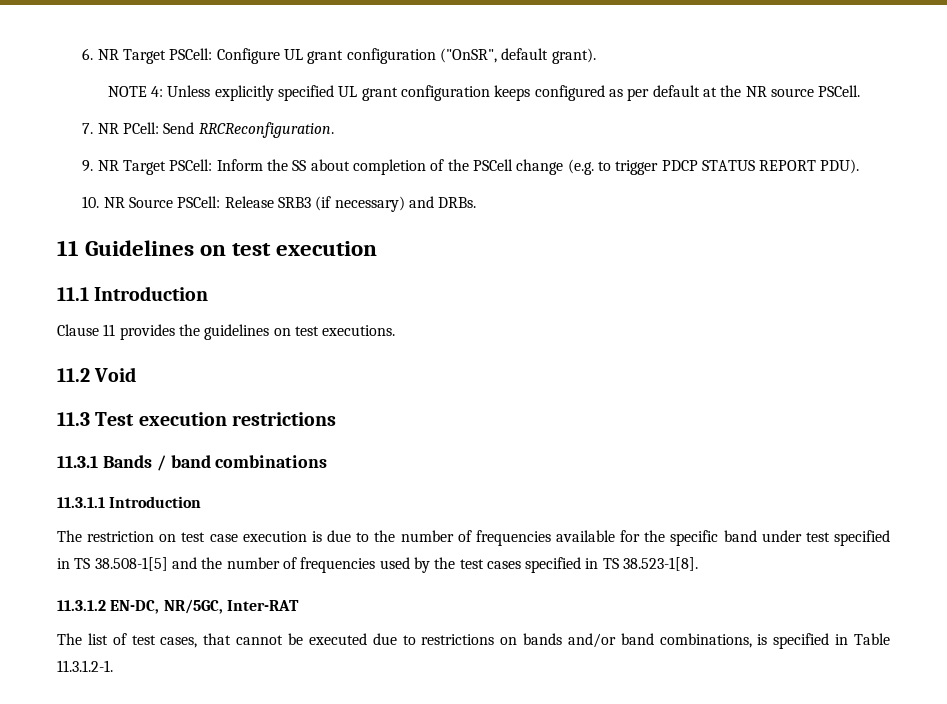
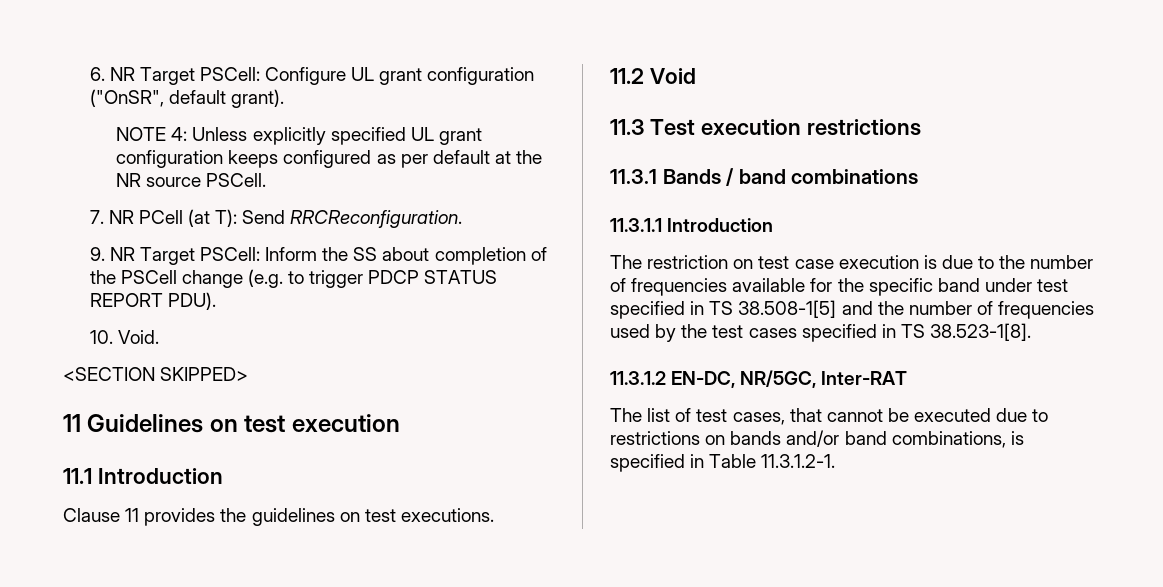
- 7. NR PCell: Send RRCReconfiguration.
+ 7. NR PCell (at T): Send RRCReconfiguration.
- 10. NR Source PSCell: Release SRB3 (if necessary) and DRBs.
+ 10. Void.
+ <SECTION SKIPPED>

